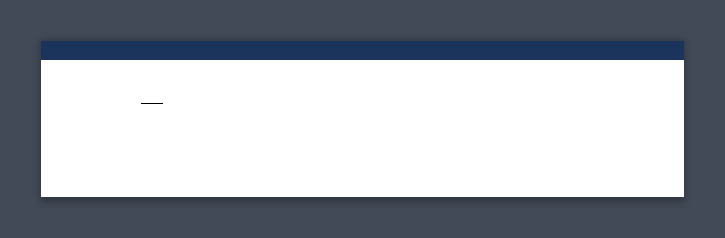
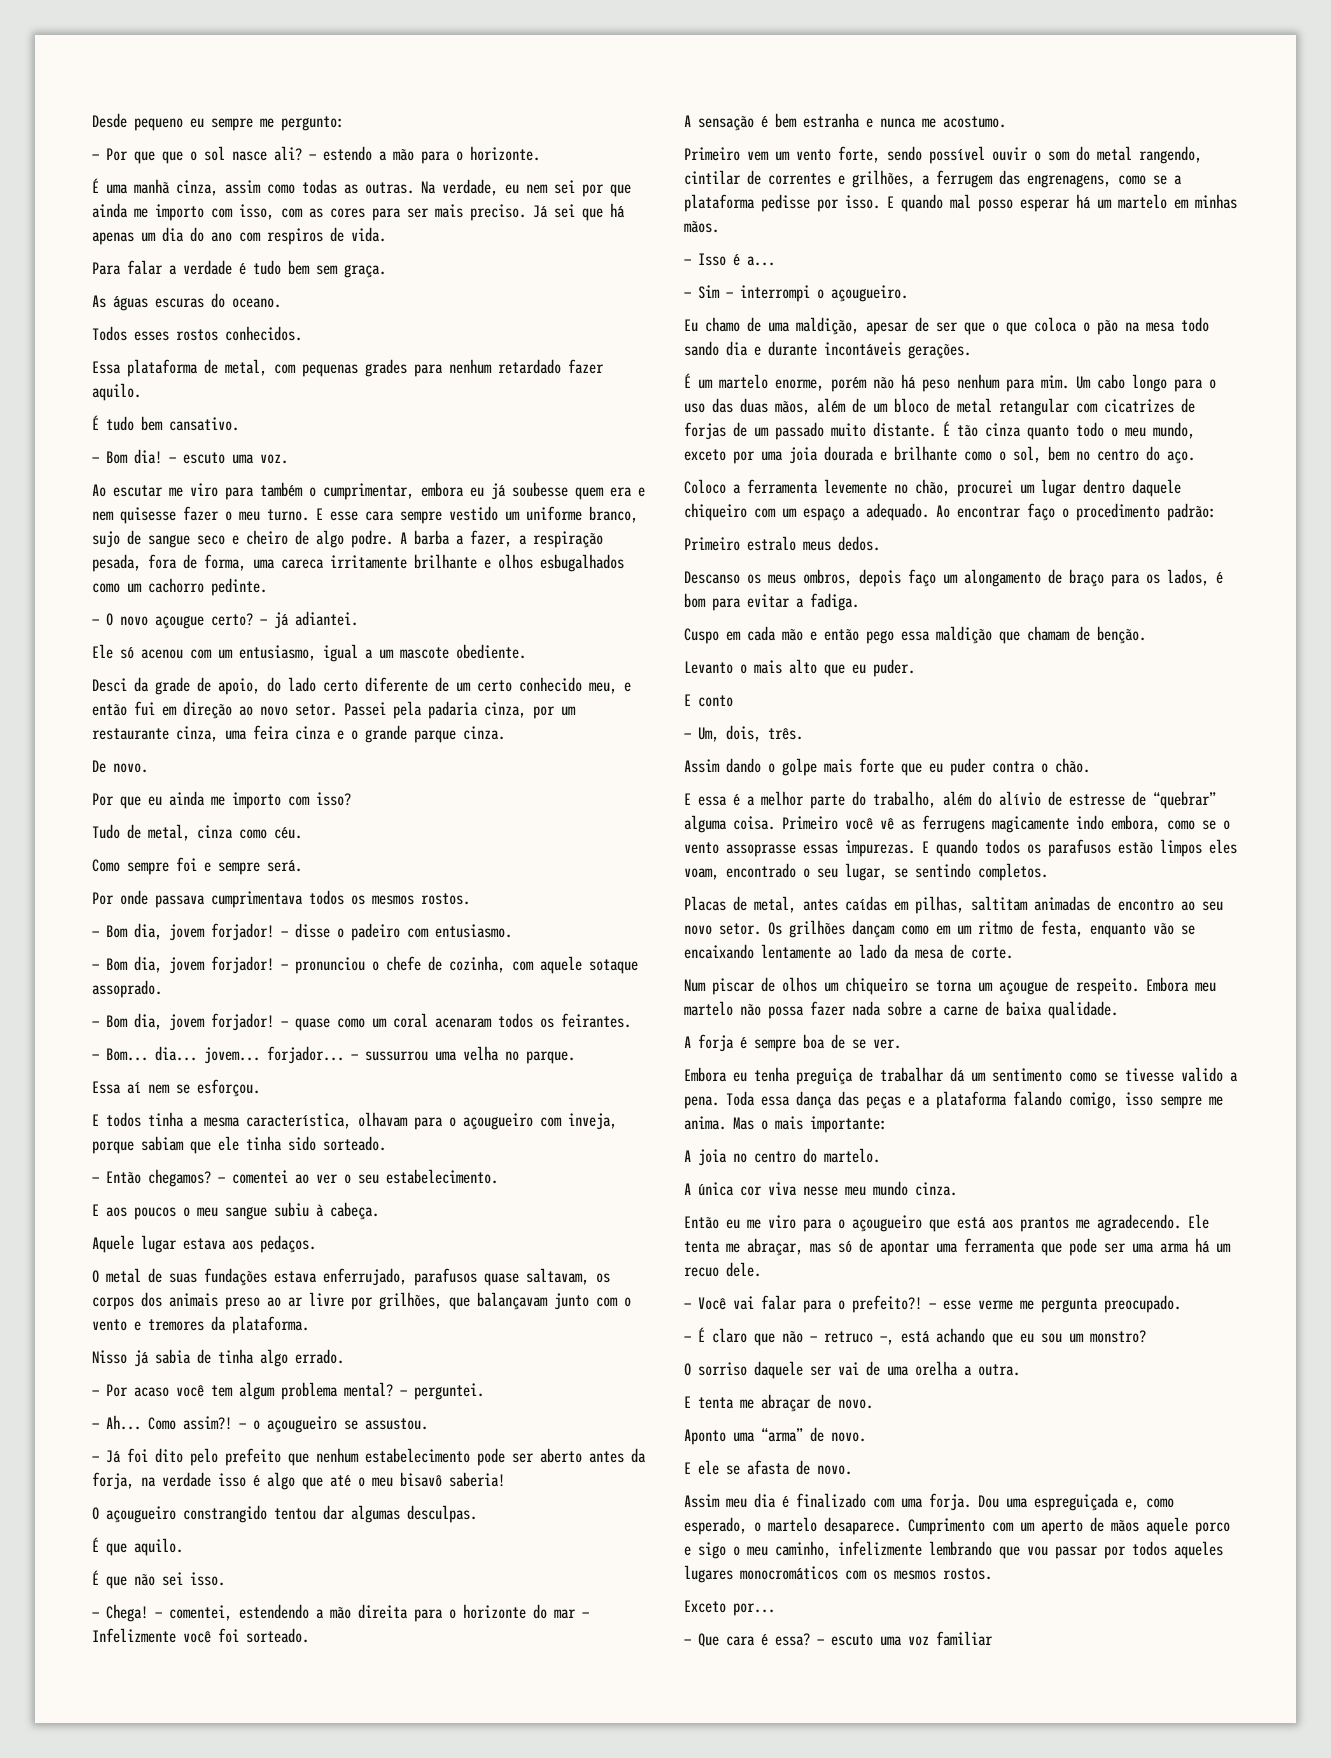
- —
+ Desde pequeno eu sempre me pergunto:
+ — Por que que o sol nasce ali? — estendo a mão para o horizonte.
+ É uma manhã cinza, assim como todas as outras. Na verdade, eu nem sei por que ainda me importo com isso, com as cores para ser mais preciso. Já sei que há apenas um dia do ano com respiros de vida.
+ Para falar a verdade é tudo bem sem graça.
+ As águas escuras do oceano.
+ Todos esses rostos conhecidos.
+ Essa plataforma de metal, com pequenas grades para nenhum retardado fazer aquilo.
+ É tudo bem cansativo.
+ — Bom dia! — escuto uma voz.
+ Ao escutar me viro para também o cumprimentar, embora eu já soubesse quem era e nem quisesse fazer o meu turno. E esse cara sempre vestido um uniforme branco, sujo de sangue seco e cheiro de algo podre. A barba a fazer, a respiração pesada, fora de forma, uma careca irritamente brilhante e olhos esbugalhados como um cachorro pedinte.
+ — O novo açougue certo? — já adiantei.
+ Ele só acenou com um entusiasmo, igual a um mascote obediente.
+ Desci da grade de apoio, do lado certo diferente de um certo conhecido meu, e então fui em direção ao novo setor. Passei pela padaria cinza, por um restaurante cinza, uma feira cinza e o grande parque cinza.
+ De novo.
+ Por que eu ainda me importo com isso?
+ Tudo de metal, cinza como céu.
+ Como sempre foi e sempre será.
+ Por onde passava cumprimentava todos os mesmos rostos.
+ — Bom dia, jovem forjador! — disse o padeiro com entusiasmo.
+ — Bom dia, jovem forjador! — pronunciou o chefe de cozinha, com aquele sotaque assoprado.
+ — Bom dia, jovem forjador! — quase como um coral acenaram todos os feirantes.
+ — Bom... dia... jovem... forjador... — sussurrou uma velha no parque.
+ Essa aí nem se esforçou.
+ E todos tinha a mesma característica, olhavam para o açougueiro com inveja, porque sabiam que ele tinha sido sorteado.
+ — Então chegamos? — comentei ao ver o seu estabelecimento.
+ E aos poucos o meu sangue subiu à cabeça.
+ Aquele lugar estava aos pedaços.
+ O metal de suas fundações estava enferrujado, parafusos quase saltavam, os corpos dos animais preso ao ar livre por grilhões, que balançavam junto com o vento e tremores da plataforma.
+ Nisso já sabia de tinha algo errado.
+ — Por acaso você tem algum problema mental? — perguntei.
+ — Ah... Como assim?! — o açougueiro se assustou.
+ — Já foi dito pelo prefeito que nenhum estabelecimento pode ser aberto antes da forja, na verdade isso é algo que até o meu bisavô saberia!
+ O açougueiro constrangido tentou dar algumas desculpas.
+ É que aquilo.
+ É que não sei isso.
+ — Chega! — comentei, estendendo a mão direita para o horizonte do mar — Infelizmente você foi sorteado.
+ A sensação é bem estranha e nunca me acostumo.
+ Primeiro vem um vento forte, sendo possível ouvir o som do metal rangendo, cintilar de correntes e grilhões, a ferrugem das engrenagens, como se a plataforma pedisse por isso. E quando mal posso esperar há um martelo em minhas mãos.
+ — Isso é a...
+ — Sim — interrompi o açougueiro.
+ Eu chamo de uma maldição, apesar de ser que o que coloca o pão na mesa todo sando dia e durante incontáveis gerações.
+ É um martelo enorme, porém não há peso nenhum para mim. Um cabo longo para o uso das duas mãos, além de um bloco de metal retangular com cicatrizes de forjas de um passado muito distante. É tão cinza quanto todo o meu mundo, exceto por uma joia dourada e brilhante como o sol, bem no centro do aço.
+ Coloco a ferramenta levemente no chão, procurei um lugar dentro daquele chiqueiro com um espaço a adequado. Ao encontrar faço o procedimento padrão:
+ Primeiro estralo meus dedos.
+ Descanso os meus ombros, depois faço um alongamento de braço para os lados, é bom para evitar a fadiga.
+ Cuspo em cada mão e então pego essa maldição que chamam de benção.
+ Levanto o mais alto que eu puder.
+ E conto
+ — Um, dois, três.
+ Assim dando o golpe mais forte que eu puder contra o chão.
+ E essa é a melhor parte do trabalho, além do alívio de estresse de “quebrar” alguma coisa. Primeiro você vê as ferrugens magicamente indo embora, como se o vento assoprasse essas impurezas. E quando todos os parafusos estão limpos eles voam, encontrado o seu lugar, se sentindo completos.
+ Placas de metal, antes caídas em pilhas, saltitam animadas de encontro ao seu novo setor. Os grilhões dançam como em um ritmo de festa, enquanto vão se encaixando lentamente ao lado da mesa de corte.
+ Num piscar de olhos um chiqueiro se torna um açougue de respeito. Embora meu martelo não possa fazer nada sobre a carne de baixa qualidade.
+ A forja é sempre boa de se ver.
+ Embora eu tenha preguiça de trabalhar dá um sentimento como se tivesse valido a pena. Toda essa dança das peças e a plataforma falando comigo, isso sempre me anima. Mas o mais importante:
+ A joia no centro do martelo.
+ A única cor viva nesse meu mundo cinza.
+ Então eu me viro para o açougueiro que está aos prantos me agradecendo. Ele tenta me abraçar, mas só de apontar uma ferramenta que pode ser uma arma há um recuo dele.
+ — Você vai falar para o prefeito?! — esse verme me pergunta preocupado.
+ — É claro que não — retruco —, está achando que eu sou um monstro?
+ O sorriso daquele ser vai de uma orelha a outra.
+ E tenta me abraçar de novo.
+ Aponto uma “arma” de novo.
+ E ele se afasta de novo.
+ Assim meu dia é finalizado com uma forja. Dou uma espreguiçada e, como esperado, o martelo desaparece. Cumprimento com um aperto de mãos aquele porco e sigo o meu caminho, infelizmente lembrando que vou passar por todos aqueles lugares monocromáticos com os mesmos rostos.
+ Exceto por...
+ — Que cara é essa? — escuto uma voz familiar

